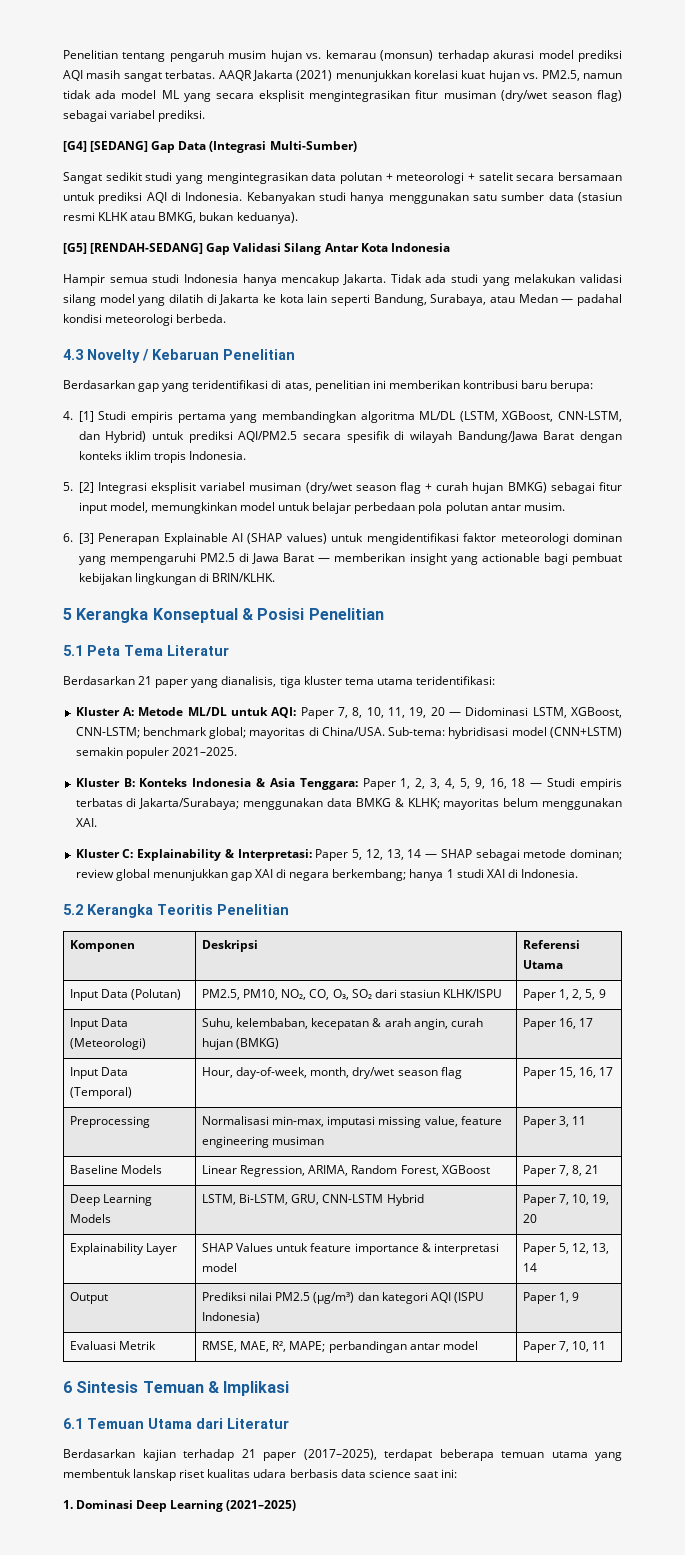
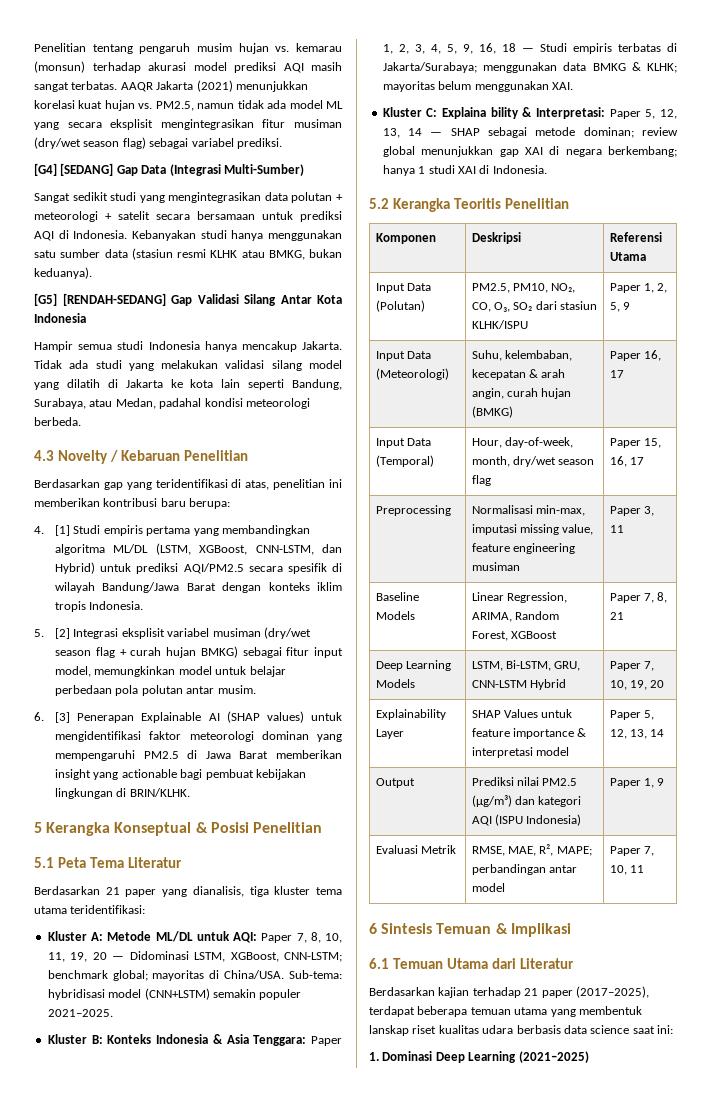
- Tidak ada studi yang melakukan validasi silang model yang dilatih di Jakarta ke kota lain seperti Bandung, Surabaya, atau Medan — padahal kondisi meteorologi berbeda.
+ Tidak ada studi yang melakukan validasi silang model yang dilatih di Jakarta ke kota lain seperti Bandung, Surabaya, atau Medan, padahal kondisi meteorologi berbeda.
- 6. [3] Penerapan Explainable AI (SHAP values) untuk mengidentifikasi faktor meteorologi dominan yang mempengaruhi PM2.5 di Jawa Barat — memberikan insight yang actionable bagi pembuat kebijakan lingkungan di BRIN/KLHK.
+ 6. [3] Penerapan Explainable AI (SHAP values) untuk mengidentifikasi faktor meteorologi dominan yang mempengaruhi PM2.5 di Jawa Barat memberikan insight yang actionable bagi pembuat kebijakan lingkungan di BRIN/KLHK.
- Kluster C: Explainability & Interpretasi: Paper 5, 12, 13, 14 — SHAP sebagai metode dominan; review global menunjukkan gap XAI di negara berkembang; hanya 1 studi XAI di Indonesia.
+ Kluster C: Explaina bility & Interpretasi: Paper 5, 12, 13, 14 — SHAP sebagai metode dominan; review global menunjukkan gap XAI di negara berkembang; hanya 1 studi XAI di Indonesia.

